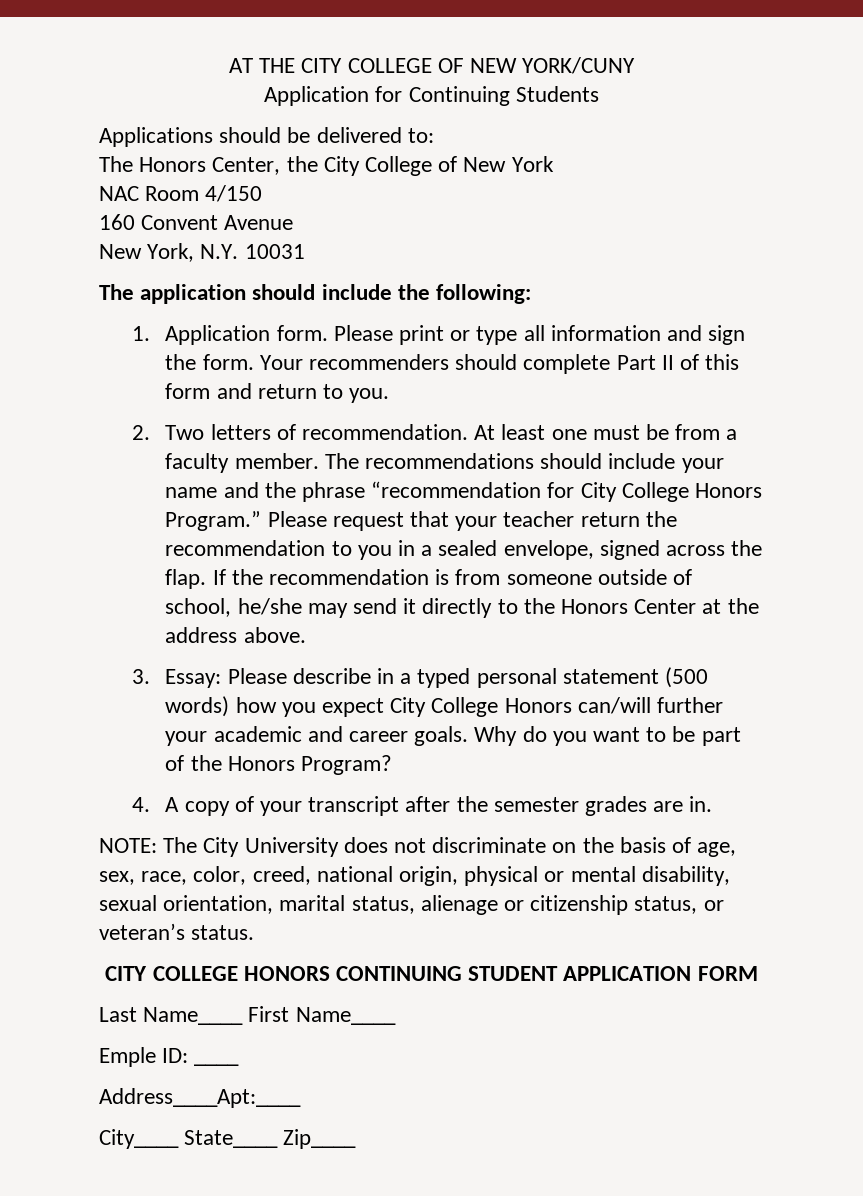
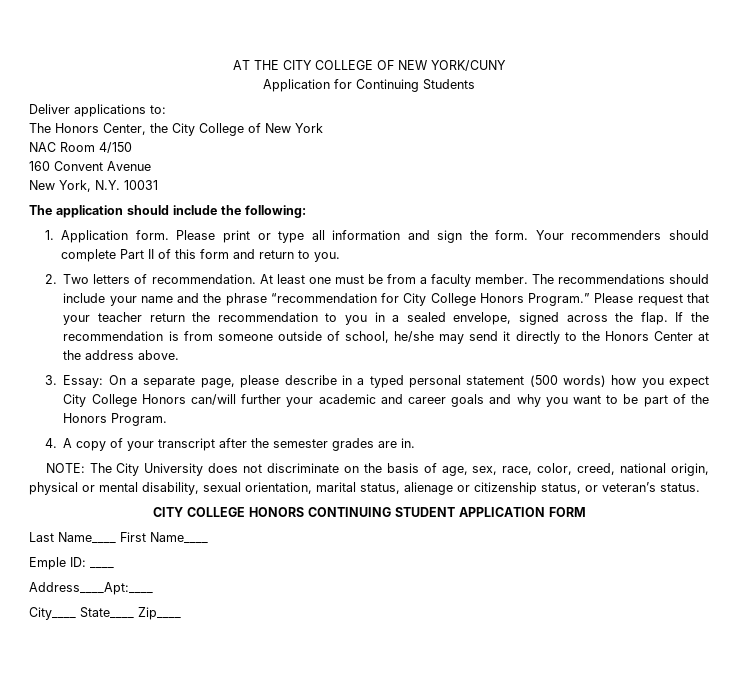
- Applications should be delivered to:
+ Deliver applications to:
- 3. Essay: Please describe in a typed personal statement (500 words) how you expect City College Honors can/will further your academic and career goals. Why do you want to be part of the Honors Program?
+ 3. Essay: On a separate page, please describe in a typed personal statement (500 words) how you expect City College Honors can/will further your academic and career goals and why you want to be part of the Honors Program.

